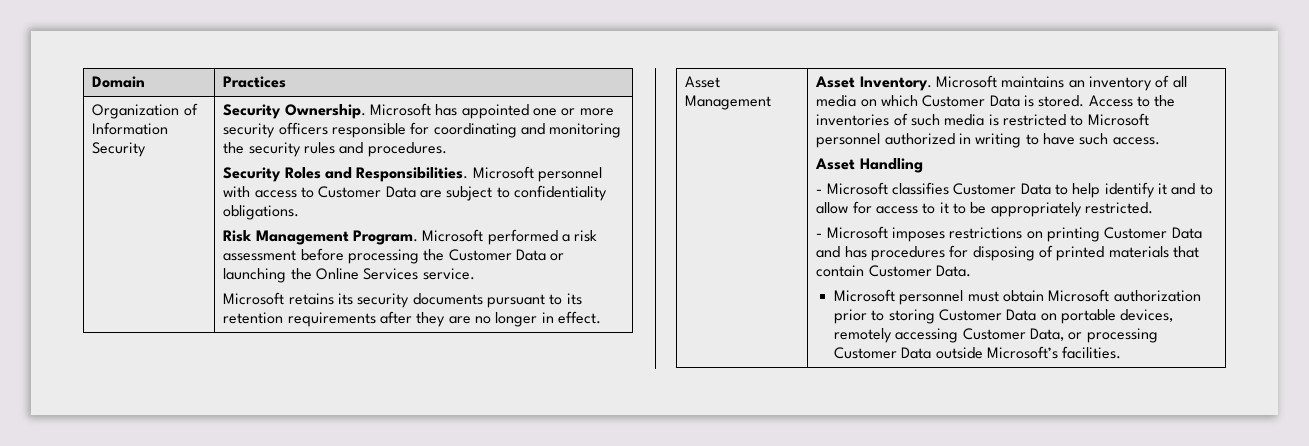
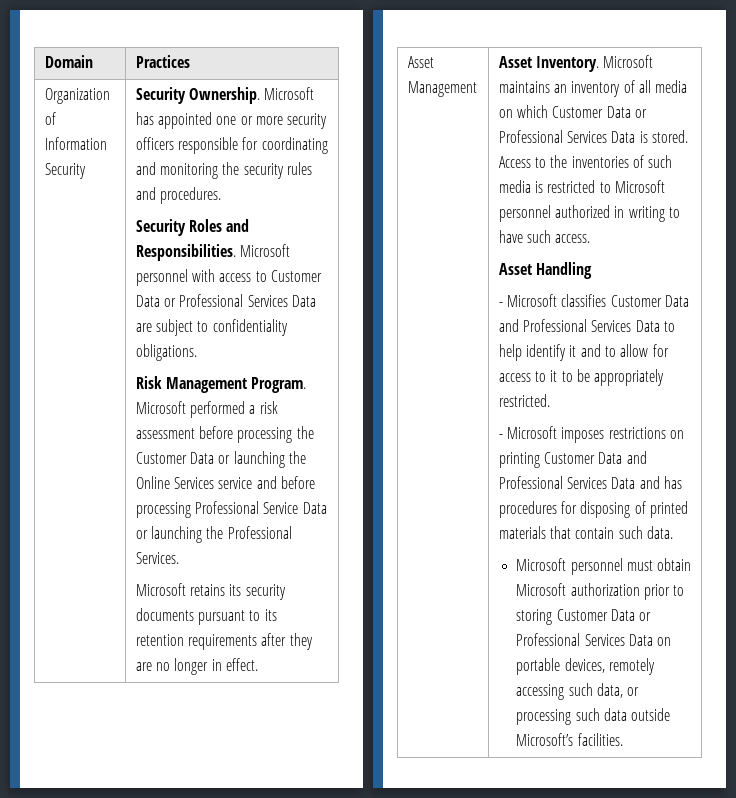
- Microsoft personnel with access to Customer Data are subject to confidentiality obligations.
+ Microsoft personnel with access to Customer Data or Professional Services Data are subject to confidentiality obligations.
- Microsoft performed a risk assessment before processing the Customer Data or launching the Online Services service.
+ Microsoft performed a risk assessment before processing the Customer Data or launching the Online Services service and before processing Professional Service Data or launching the Professional Services.
- Microsoft maintains an inventory of all media on which Customer Data is stored.
+ Microsoft maintains an inventory of all media on which Customer Data or Professional Services Data is stored.
- - Microsoft classifies Customer Data to help identify it and to allow for access to it to be appropriately restricted.
+ - Microsoft classifies Customer Data and Professional Services Data to help identify it and to allow for access to it to be appropriately restricted.
- - Microsoft imposes restrictions on printing Customer Data and has procedures for disposing of printed materials that contain Customer Data.
+ - Microsoft imposes restrictions on printing Customer Data and Professional Services Data and has procedures for disposing of printed materials that contain such data.
- Microsoft personnel must obtain Microsoft authorization prior to storing Customer Data on portable devices, remotely accessing Customer Data, or processing Customer Data outside Microsoft’s facilities.
+ Microsoft personnel must obtain Microsoft authorization prior to storing Customer Data or Professional Services Data on portable devices, remotely accessing such data, or processing such data outside Microsoft’s facilities.

